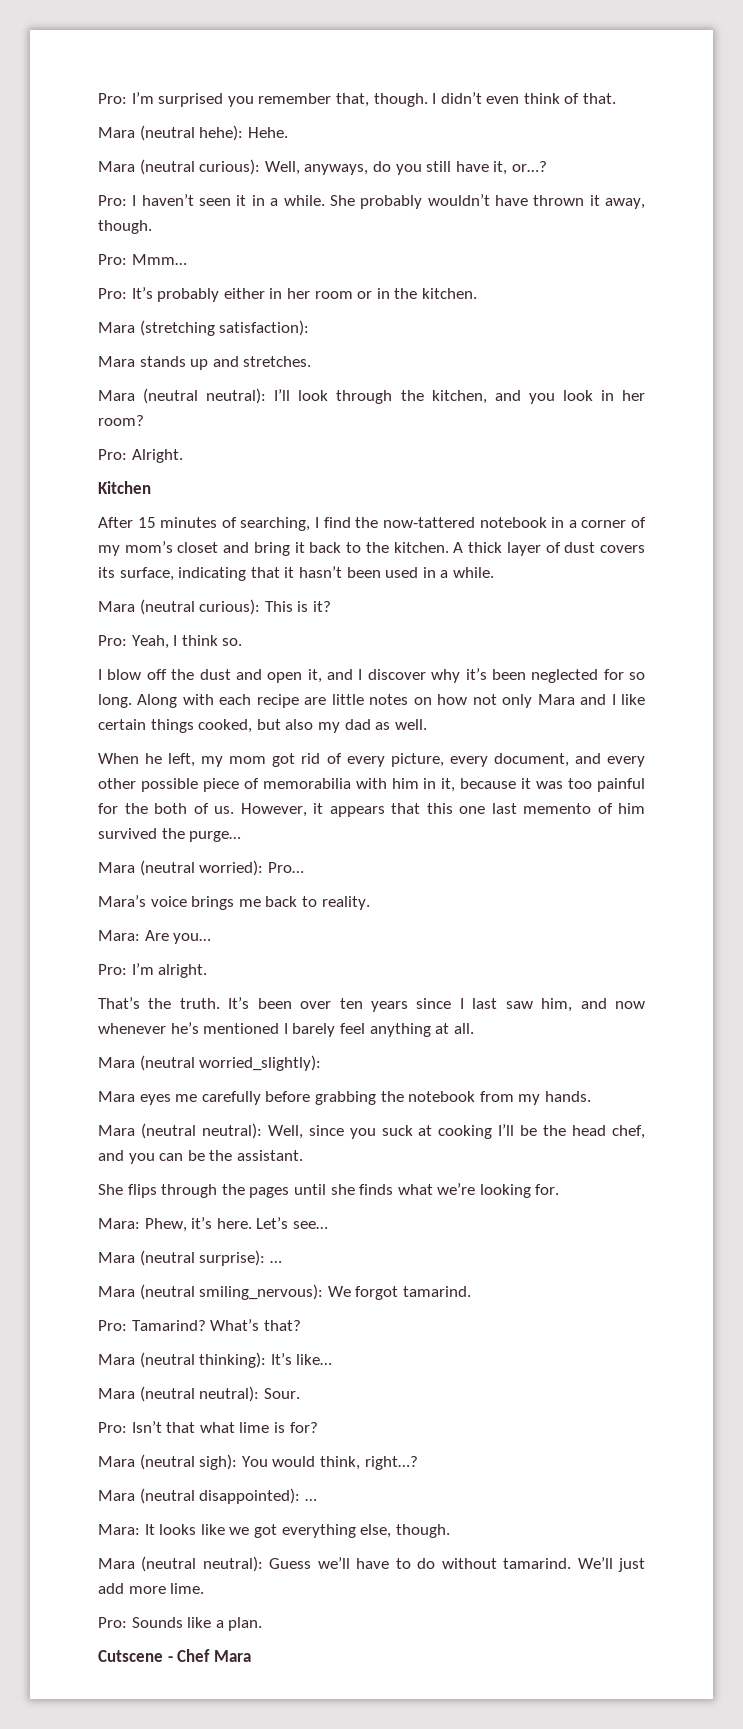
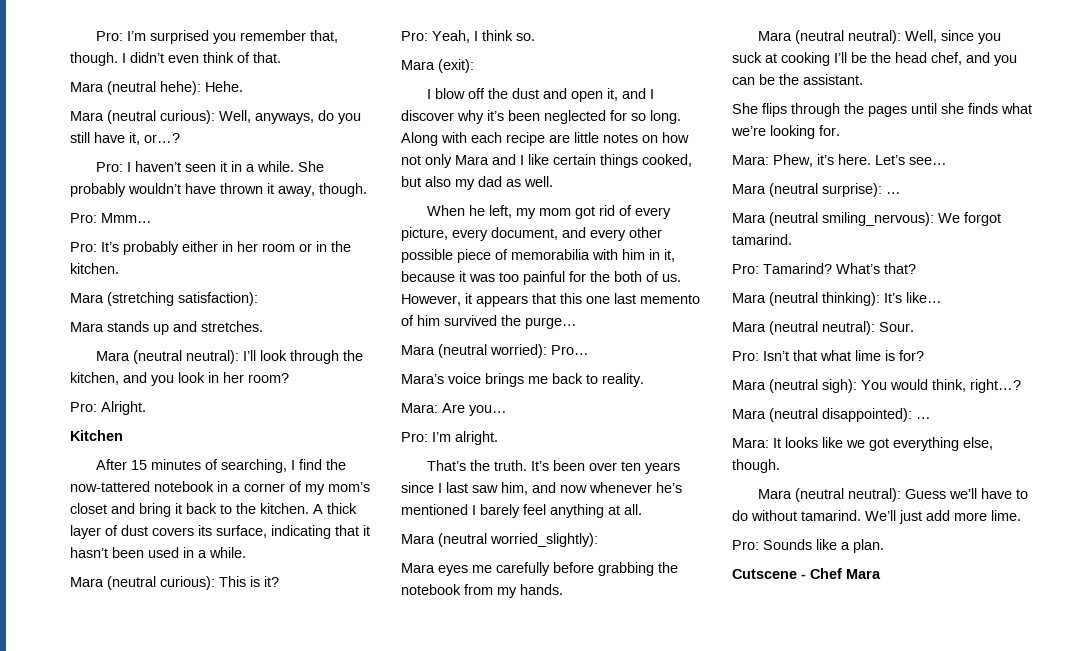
+ Mara (exit):

